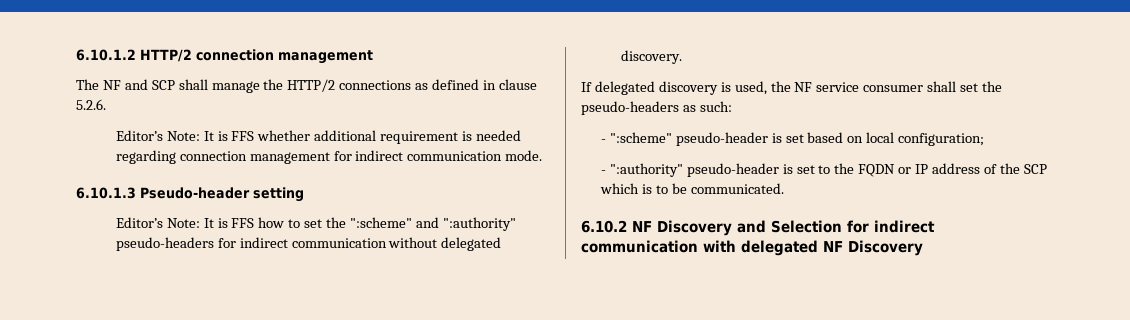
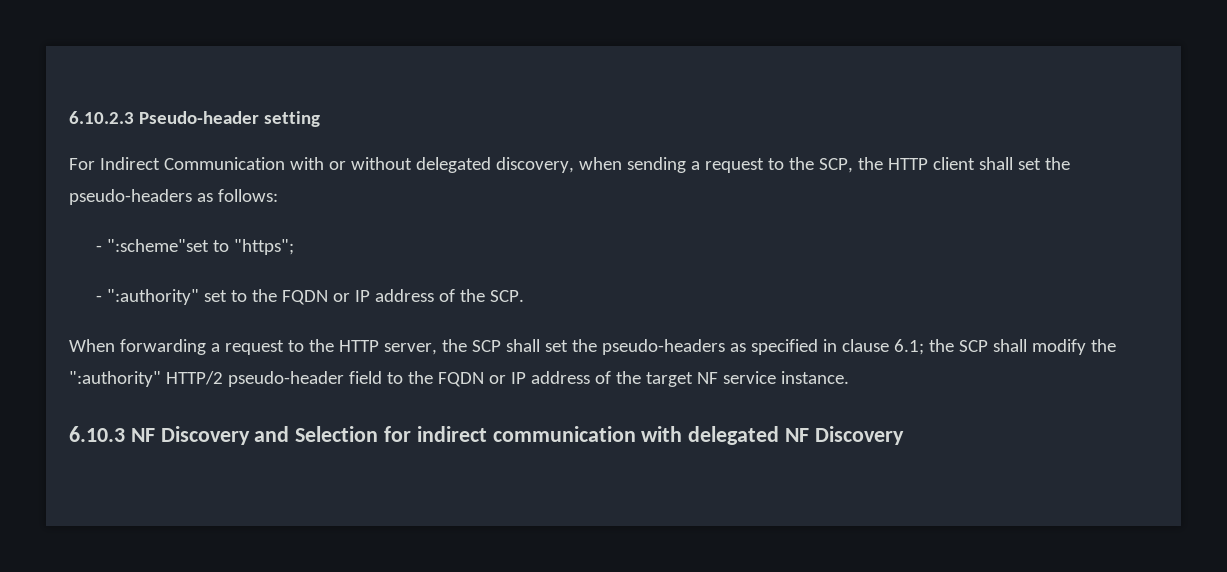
- 6.10.1.2 HTTP/2 connection management
- The NF and SCP shall manage the HTTP/2 connections as defined in clause 5.2.6.
- Editor’s Note: It is FFS whether additional requirement is needed regarding connection management for indirect communication mode.
- 6.10.1.3 Pseudo-header setting
- Editor’s Note: It is FFS how to set the ":scheme" and ":authority" pseudo-headers for indirect communication without delegated discovery.
- If delegated discovery is used, the NF service consumer shall set the pseudo-headers as such:
- - ":scheme" pseudo-header is set based on local configuration;
+ 6.10.2.3 Pseudo-header setting
+ For Indirect Communication with or without delegated discovery, when sending a request to the SCP, the HTTP client shall set the pseudo-headers as follows:
+ - ":scheme"set to "https";
- - ":authority" pseudo-header is set to the FQDN or IP address of the SCP which is to be communicated.
- 6.10.2 NF Discovery and Selection for indirect communication with delegated NF Discovery
+ - ":authority" set to the FQDN or IP address of the SCP.
+ When forwarding a request to the HTTP server, the SCP shall set the pseudo-headers as specified in clause 6.1; the SCP shall modify the ":authority" HTTP/2 pseudo-header field to the FQDN or IP address of the target NF service instance.
+ 6.10.3 NF Discovery and Selection for indirect communication with delegated NF Discovery

